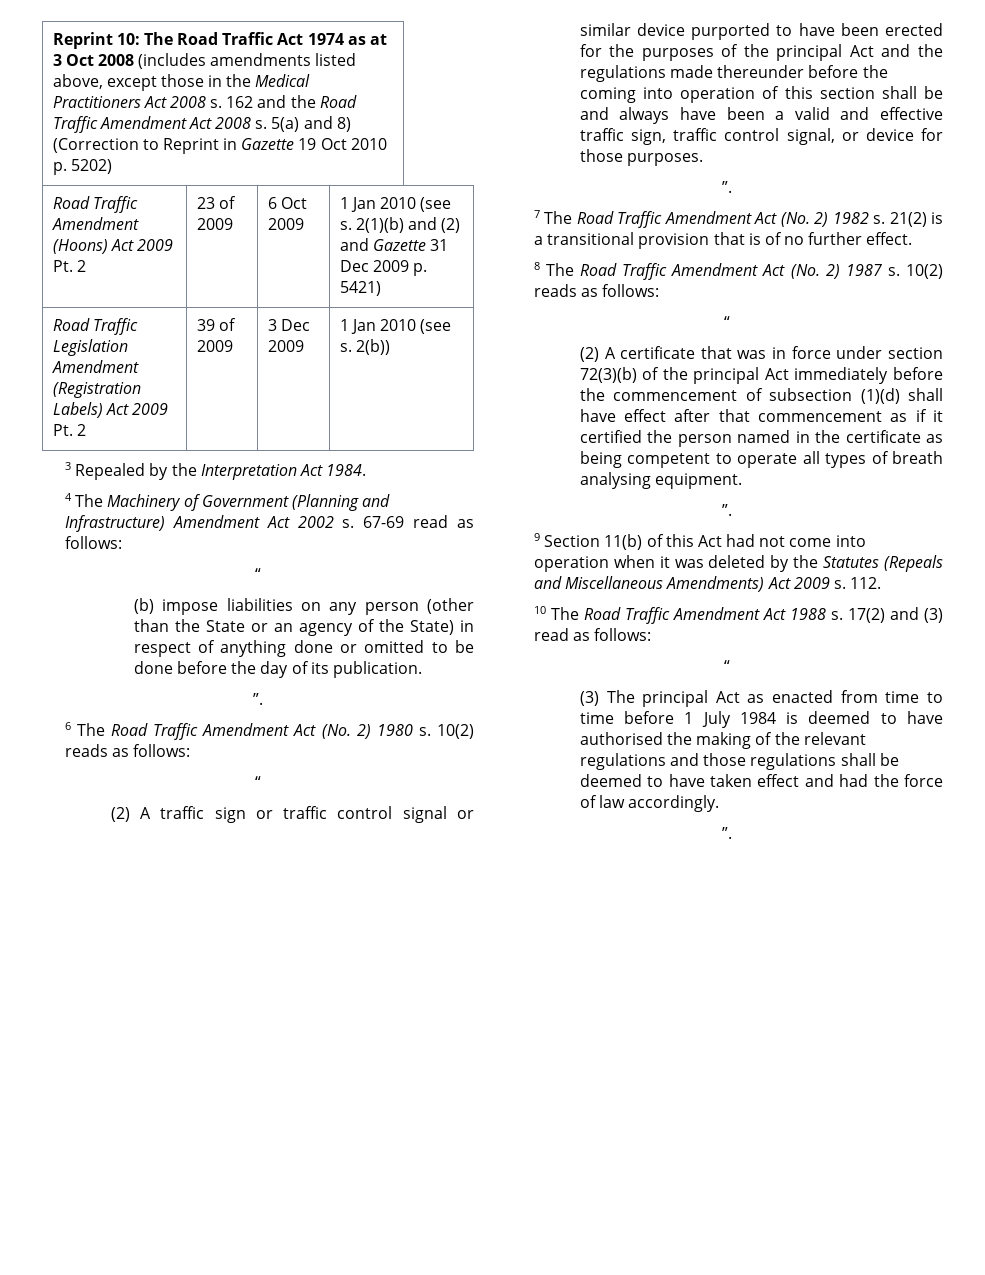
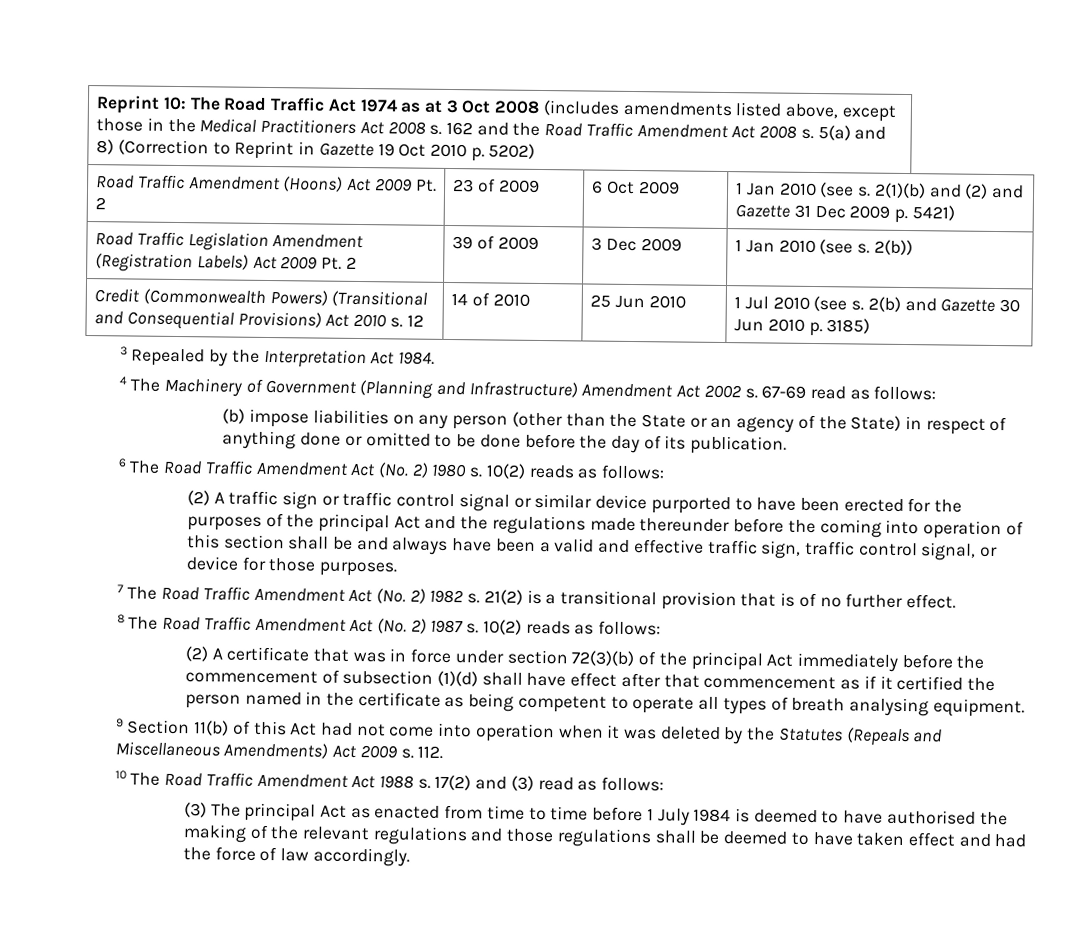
+ Credit (Commonwealth Powers) (Transitional and Consequential Provisions) Act 2010 s. 12 | 14 of 2010 | 25 Jun 2010 | 1 Jul 2010 (see s. 2(b) and Gazette 30 Jun 2010 p. 3185)
  67-69 read as follows:
- “
  (b) impose liabilities on any person (other than the State or an agency of the State) in respect of anything done or omitted to be done before the day of its publication.
- ”.
  6 The Road Traffic Amendment Act (No. 2) 1980 s. 10(2) reads as follows:
- “
  (2) A traffic sign or traffic control signal or similar device purported to have been erected for the purposes of the principal Act and the regulations made thereunder before the coming into operation of this section shall be and always have been a valid and effective traffic sign, traffic control signal, or device for those purposes.
- ”.
  8 The Road Traffic Amendment Act (No. 2) 1987 s. 10(2) reads as follows:
- “
  (2) A certificate that was in force under section 72(3)(b) of the principal Act immediately before the commencement of subsection (1)(d) shall have effect after that commencement as if it certified the person named in the certificate as being competent to operate all types of breath analysing equipment.
- ”.
  17(2) and (3) read as follows:
- “
  (3) The principal Act as enacted from time to time before 1 July 1984 is deemed to have authorised the making of the relevant regulations and those regulations shall be deemed to have taken effect and had the force of law accordingly.
- ”.

